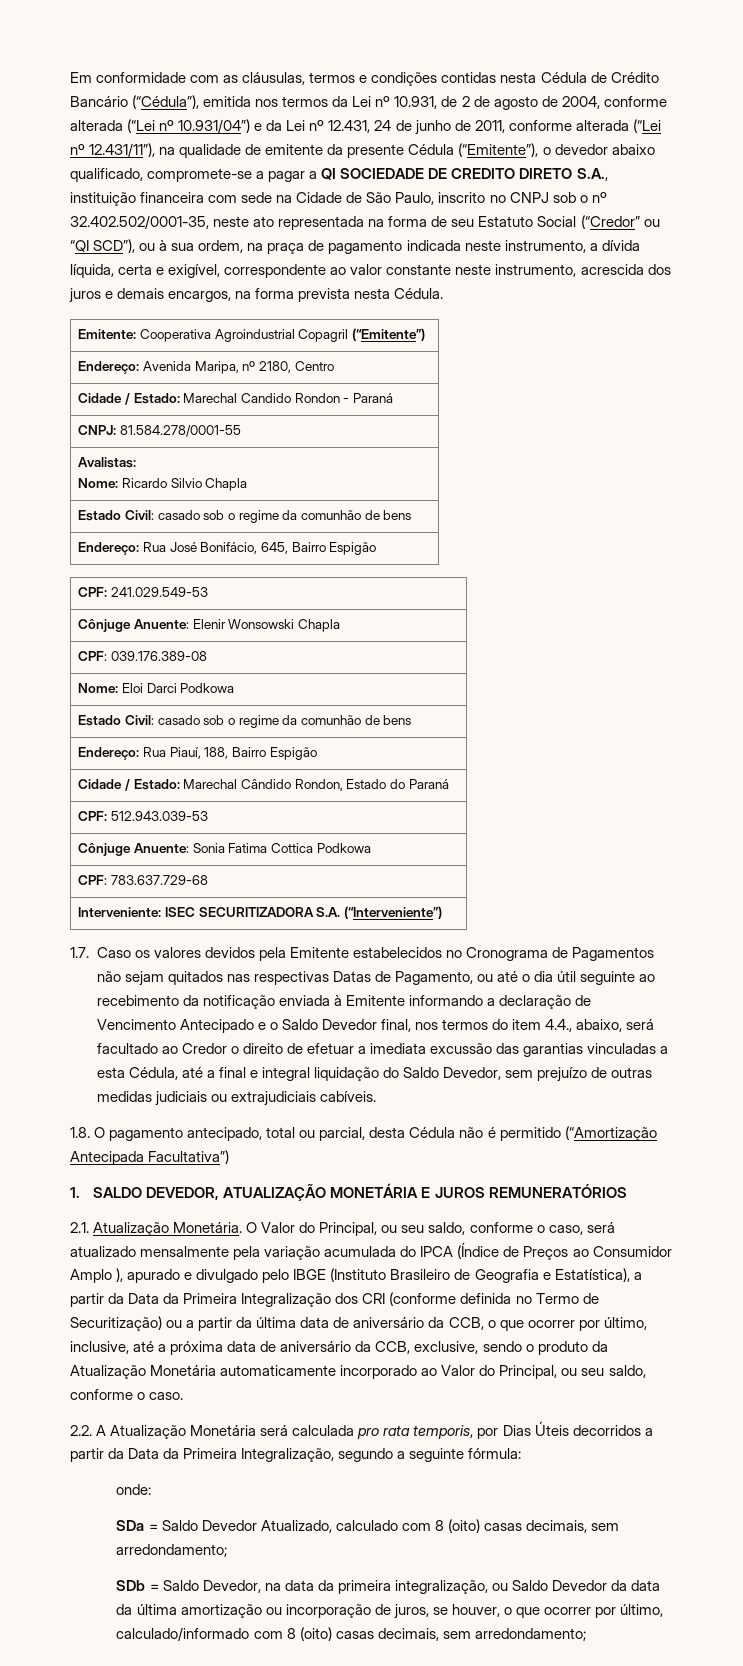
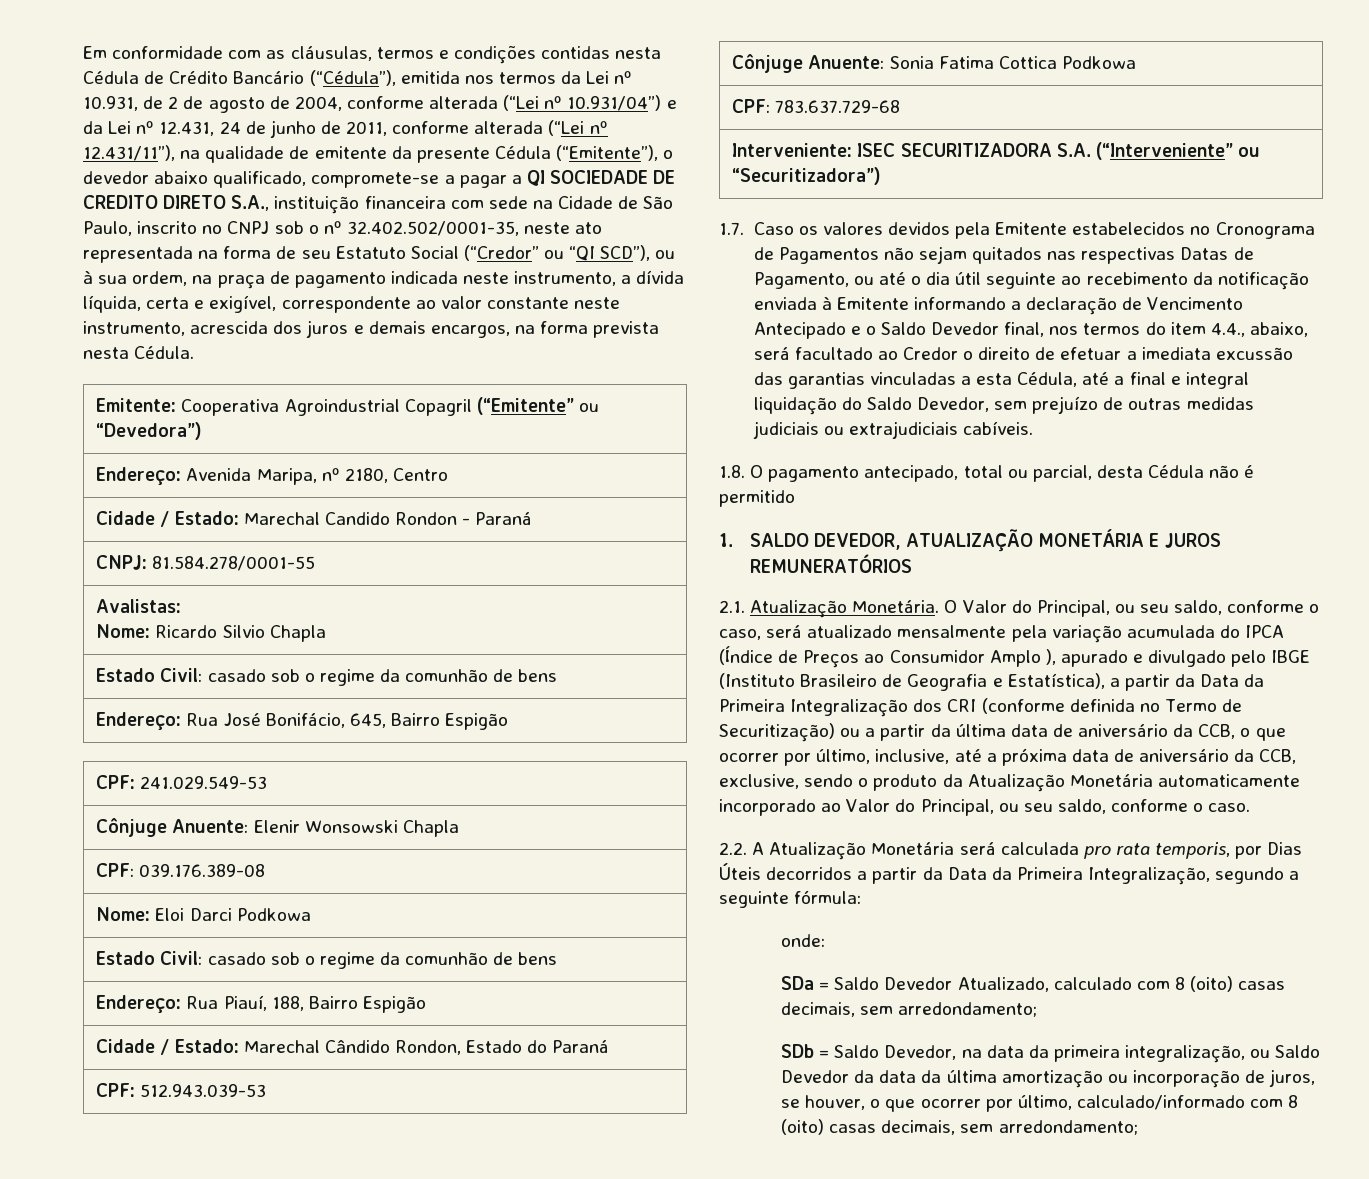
- Emitente: Cooperativa Agroindustrial Copagril (“Emitente”)
+ Emitente: Cooperativa Agroindustrial Copagril (“Emitente” ou “Devedora”)
- Interveniente: ISEC SECURITIZADORA S.A. (“Interveniente”)
+ Interveniente: ISEC SECURITIZADORA S.A. (“Interveniente” ou “Securitizadora”)
- 1.8. O pagamento antecipado, total ou parcial, desta Cédula não é permitido (“Amortização Antecipada Facultativa”)
+ 1.8. O pagamento antecipado, total ou parcial, desta Cédula não é permitido

